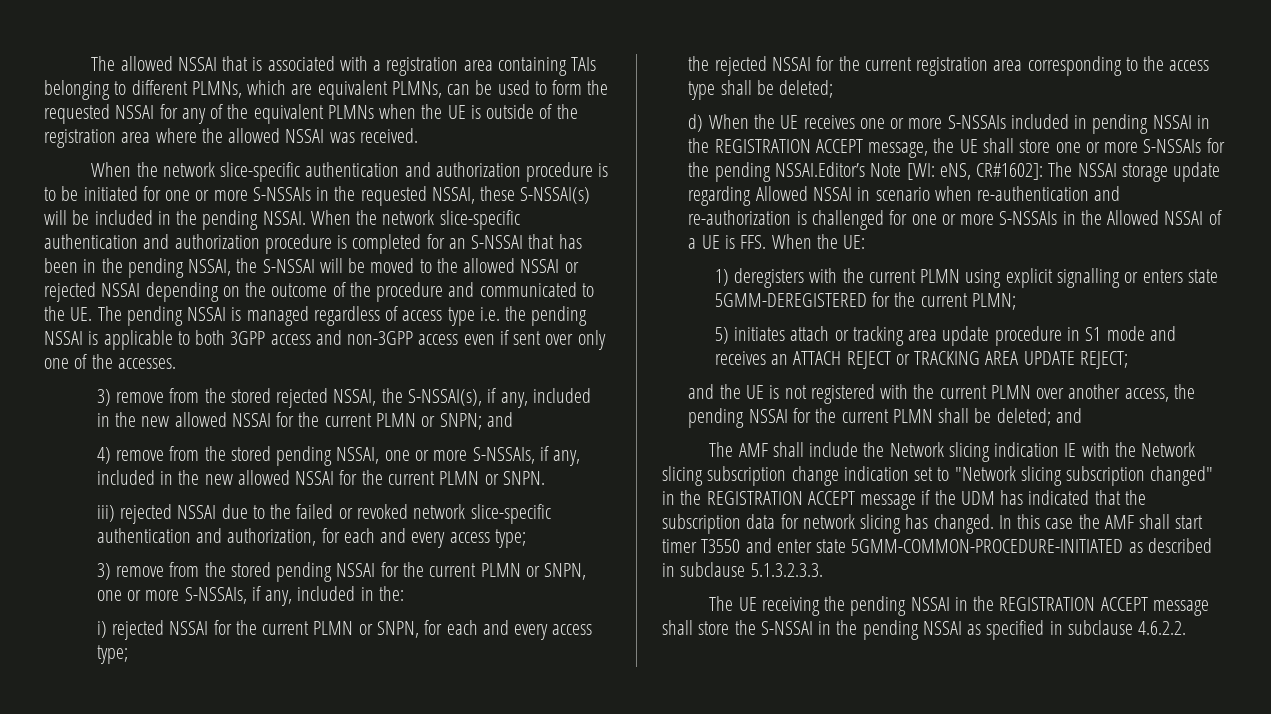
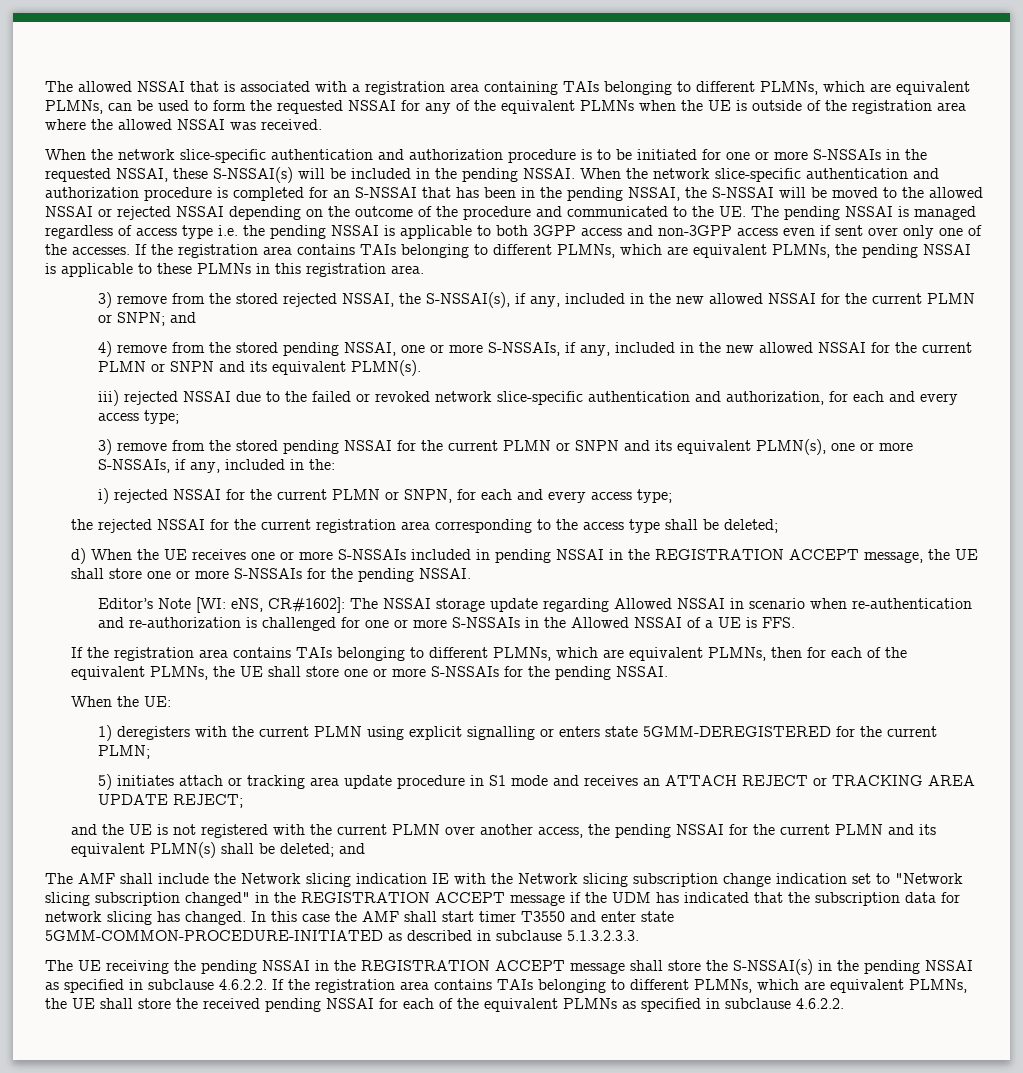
+ If the registration area contains TAIs belonging to different PLMNs, which are equivalent PLMNs, the pending NSSAI is applicable to these PLMNs in this registration area.
- 4) remove from the stored pending NSSAI, one or more S-NSSAIs, if any, included in the new allowed NSSAI for the current PLMN or SNPN.
+ 4) remove from the stored pending NSSAI, one or more S-NSSAIs, if any, included in the new allowed NSSAI for the current PLMN or SNPN and its equivalent PLMN(s).
- 3) remove from the stored pending NSSAI for the current PLMN or SNPN, one or more S-NSSAIs, if any, included in the:
+ 3) remove from the stored pending NSSAI for the current PLMN or SNPN and its equivalent PLMN(s), one or more S-NSSAIs, if any, included in the:
- d) When the UE receives one or more S-NSSAIs included in pending NSSAI in the REGISTRATION ACCEPT message, the UE shall store one or more S-NSSAIs for the pending NSSAI.Editor’s Note [WI:
+ d) When the UE receives one or more S-NSSAIs included in pending NSSAI in the REGISTRATION ACCEPT message, the UE shall store one or more S-NSSAIs for the pending NSSAI.
+ Editor’s Note [WI:
- The NSSAI storage update regarding Allowed NSSAI in scenario when re-authentication and re-authorization is challenged for one or more S-NSSAIs in the Allowed NSSAI of a UE is FFS. When the UE:
+ The NSSAI storage update regarding Allowed NSSAI in scenario when re-authentication and re-authorization is challenged for one or more S-NSSAIs in the Allowed NSSAI of a UE is FFS.
+ If the registration area contains TAIs belonging to different PLMNs, which are equivalent PLMNs, then for each of the equivalent PLMNs, the UE shall store one or more S-NSSAIs for the pending NSSAI.
+ When the UE:
- and the UE is not registered with the current PLMN over another access, the pending NSSAI for the current PLMN shall be deleted; and
+ and the UE is not registered with the current PLMN over another access, the pending NSSAI for the current PLMN and its equivalent PLMN(s) shall be deleted; and
- The UE receiving the pending NSSAI in the REGISTRATION ACCEPT message shall store the S-NSSAI in the pending NSSAI as specified in subclause 4.6.2.2.
+ The UE receiving the pending NSSAI in the REGISTRATION ACCEPT message shall store the S-NSSAI(s) in the pending NSSAI as specified in subclause 4.6.2.2. If the registration area contains TAIs belonging to different PLMNs, which are equivalent PLMNs, the UE shall store the received pending NSSAI for each of the equivalent PLMNs as specified in subclause 4.6.2.2.

